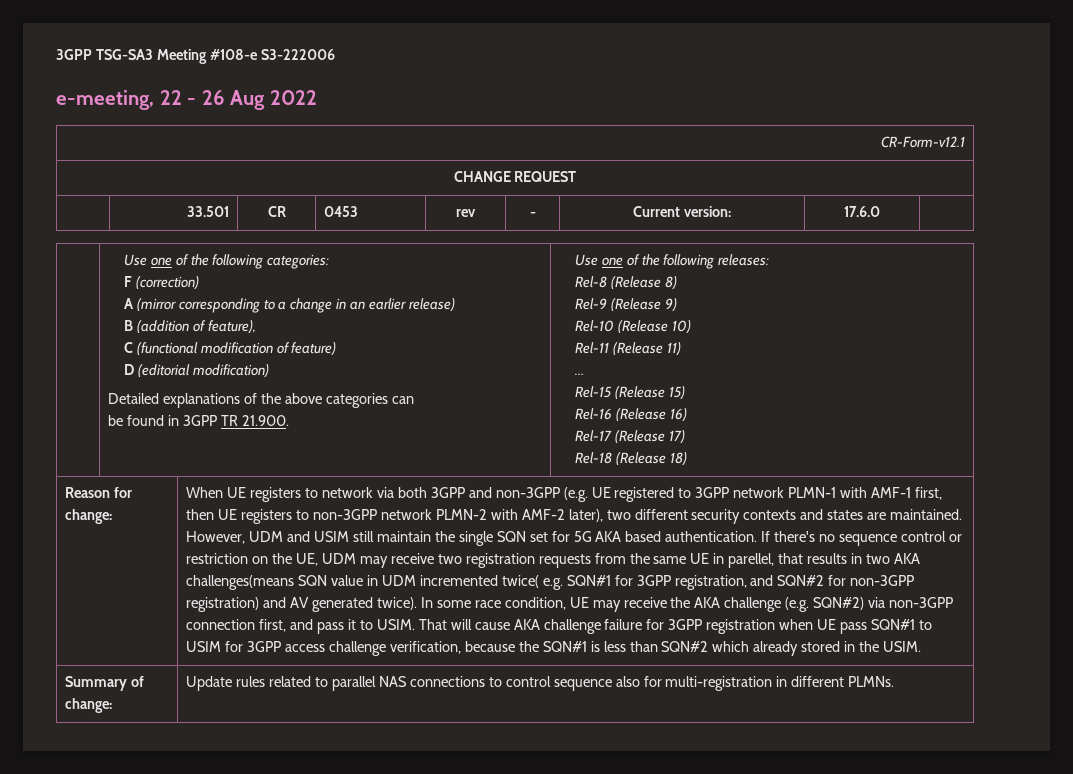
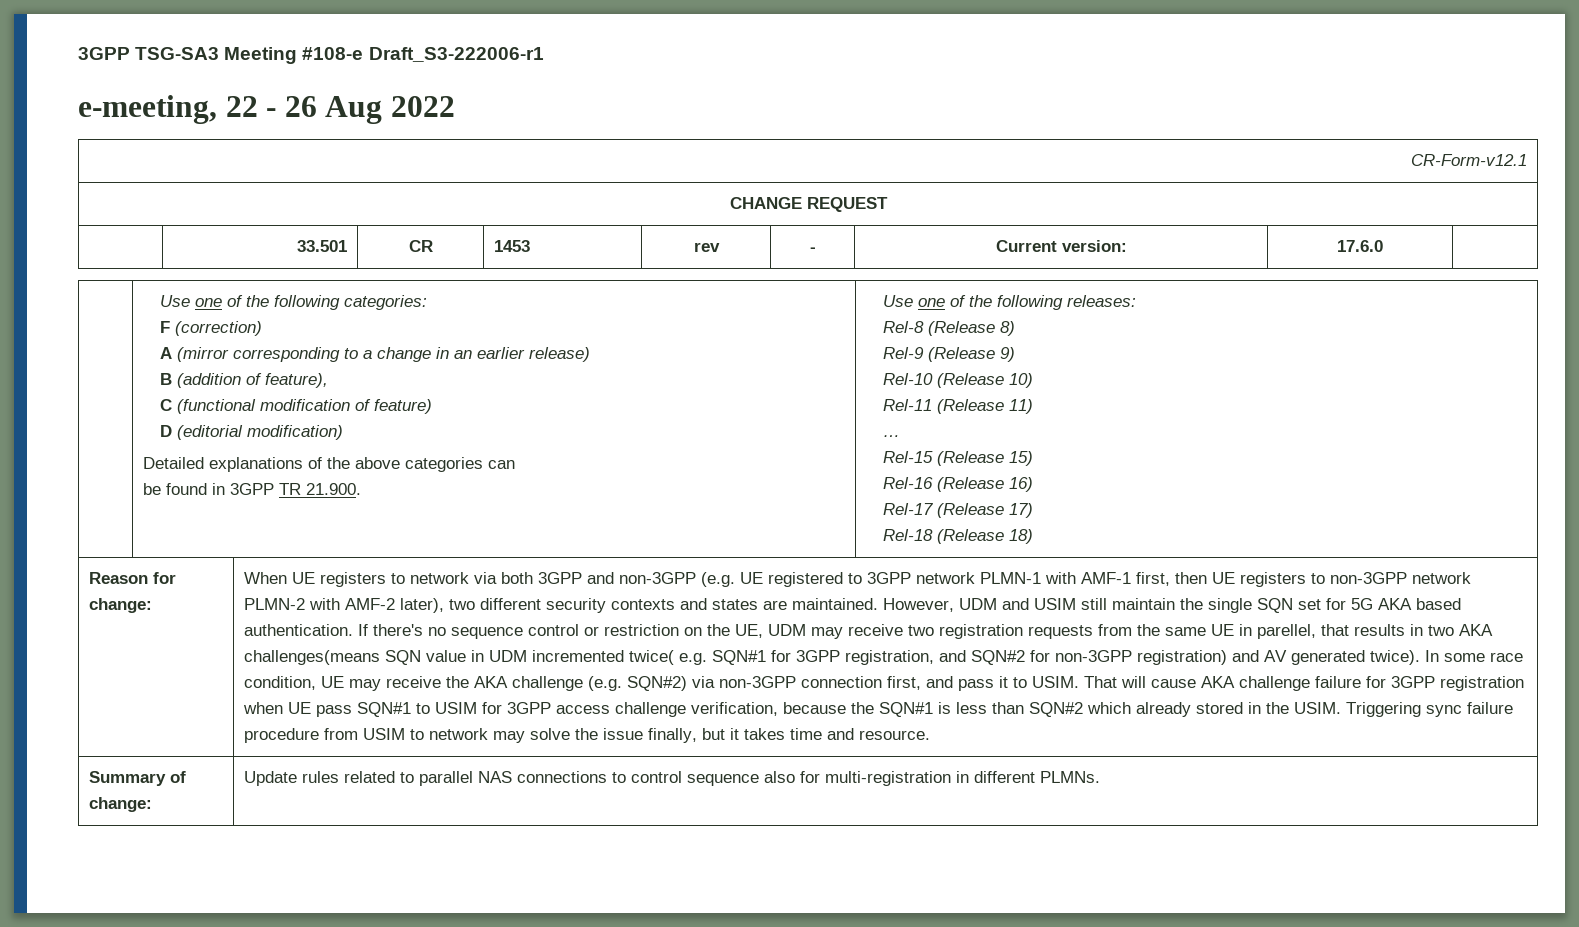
- 3GPP TSG-SA3 Meeting #108-e S3-222006
+ 3GPP TSG-SA3 Meeting #108-e Draft_S3-222006-r1
- | 33.501 | CR | 0453 | rev | - | Current version: | 17.6.0 |
+ | 33.501 | CR | 1453 | rev | - | Current version: | 17.6.0 |
+ Triggering sync failure procedure from USIM to network may solve the issue finally, but it takes time and resource.

